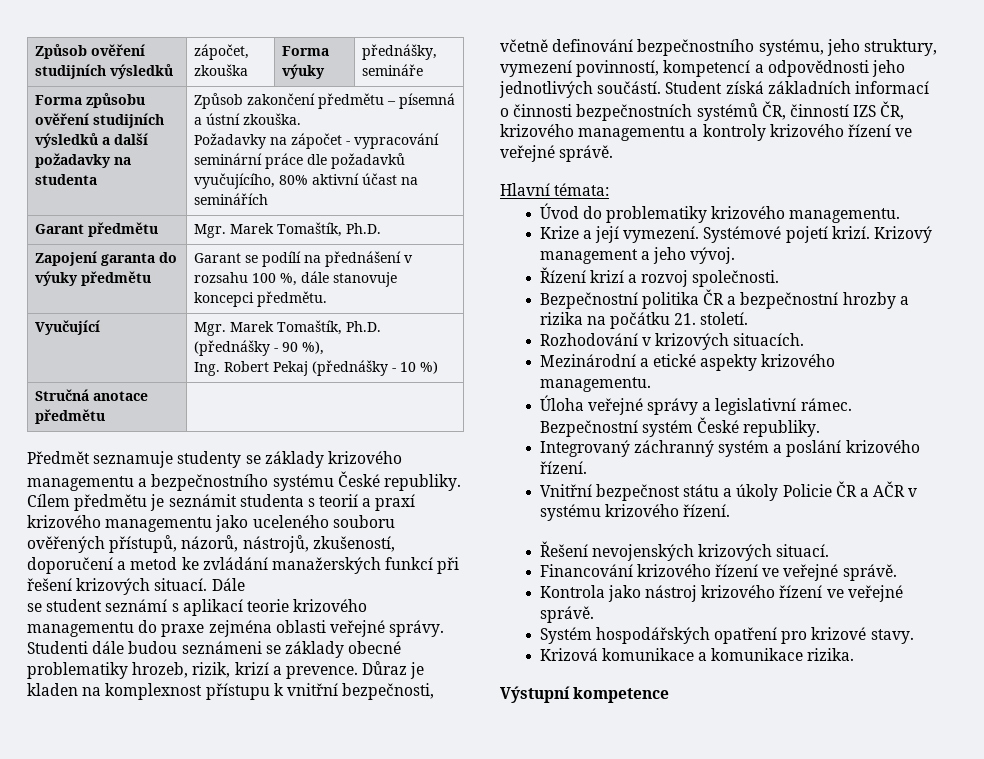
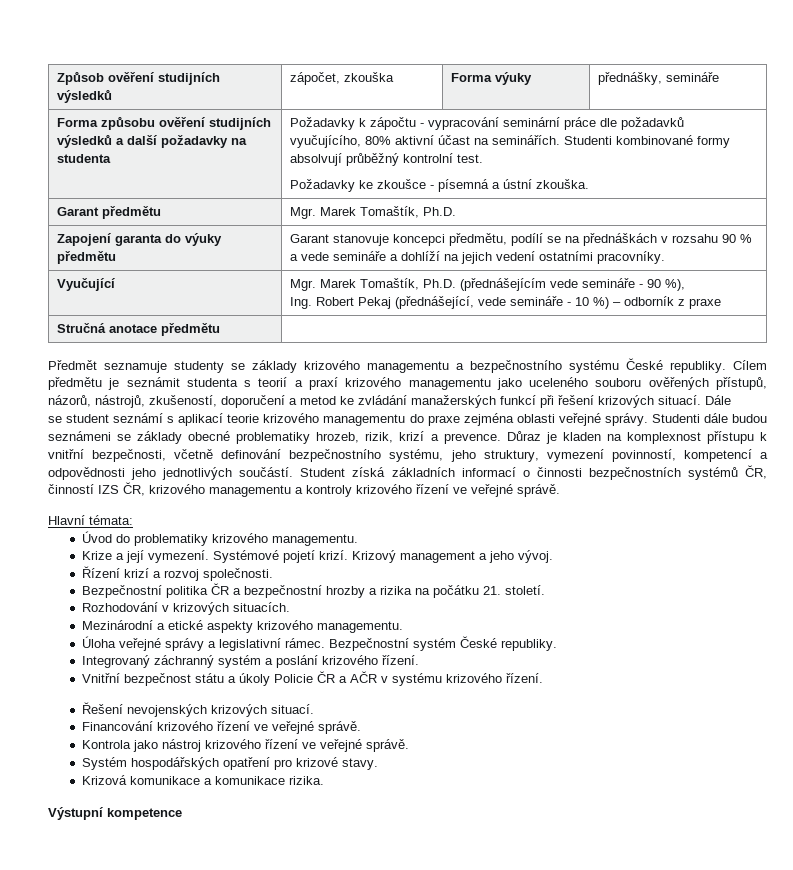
- Forma způsobu ověření studijních výsledků a další požadavky na studenta | Způsob zakončení předmětu – písemná a ústní zkouška.
- Požadavky na zápočet - vypracování seminární práce dle požadavků vyučujícího, 80% aktivní účast na seminářích
+ Forma způsobu ověření studijních výsledků a další požadavky na studenta | Požadavky k zápočtu - vypracování seminární práce dle požadavků vyučujícího, 80% aktivní účast na seminářích. Studenti kombinované formy absolvují průběžný kontrolní test.
+ Požadavky ke zkoušce - písemná a ústní zkouška.
- Zapojení garanta do výuky předmětu | Garant se podílí na přednášení v rozsahu 100 %, dále stanovuje koncepci předmětu.
+ Zapojení garanta do výuky předmětu | Garant stanovuje koncepci předmětu, podílí se na přednáškách v rozsahu 90 % a vede semináře a dohlíží na jejich vedení ostatními pracovníky.
- Vyučující | Mgr. Marek Tomaštík, Ph.D. (přednášky - 90 %),
- Ing. Robert Pekaj (přednášky - 10 %)
+ Vyučující | Mgr. Marek Tomaštík, Ph.D. (přednášejícím vede semináře - 90 %),
+ Ing. Robert Pekaj (přednášející, vede semináře - 10 %) – odborník z praxe

